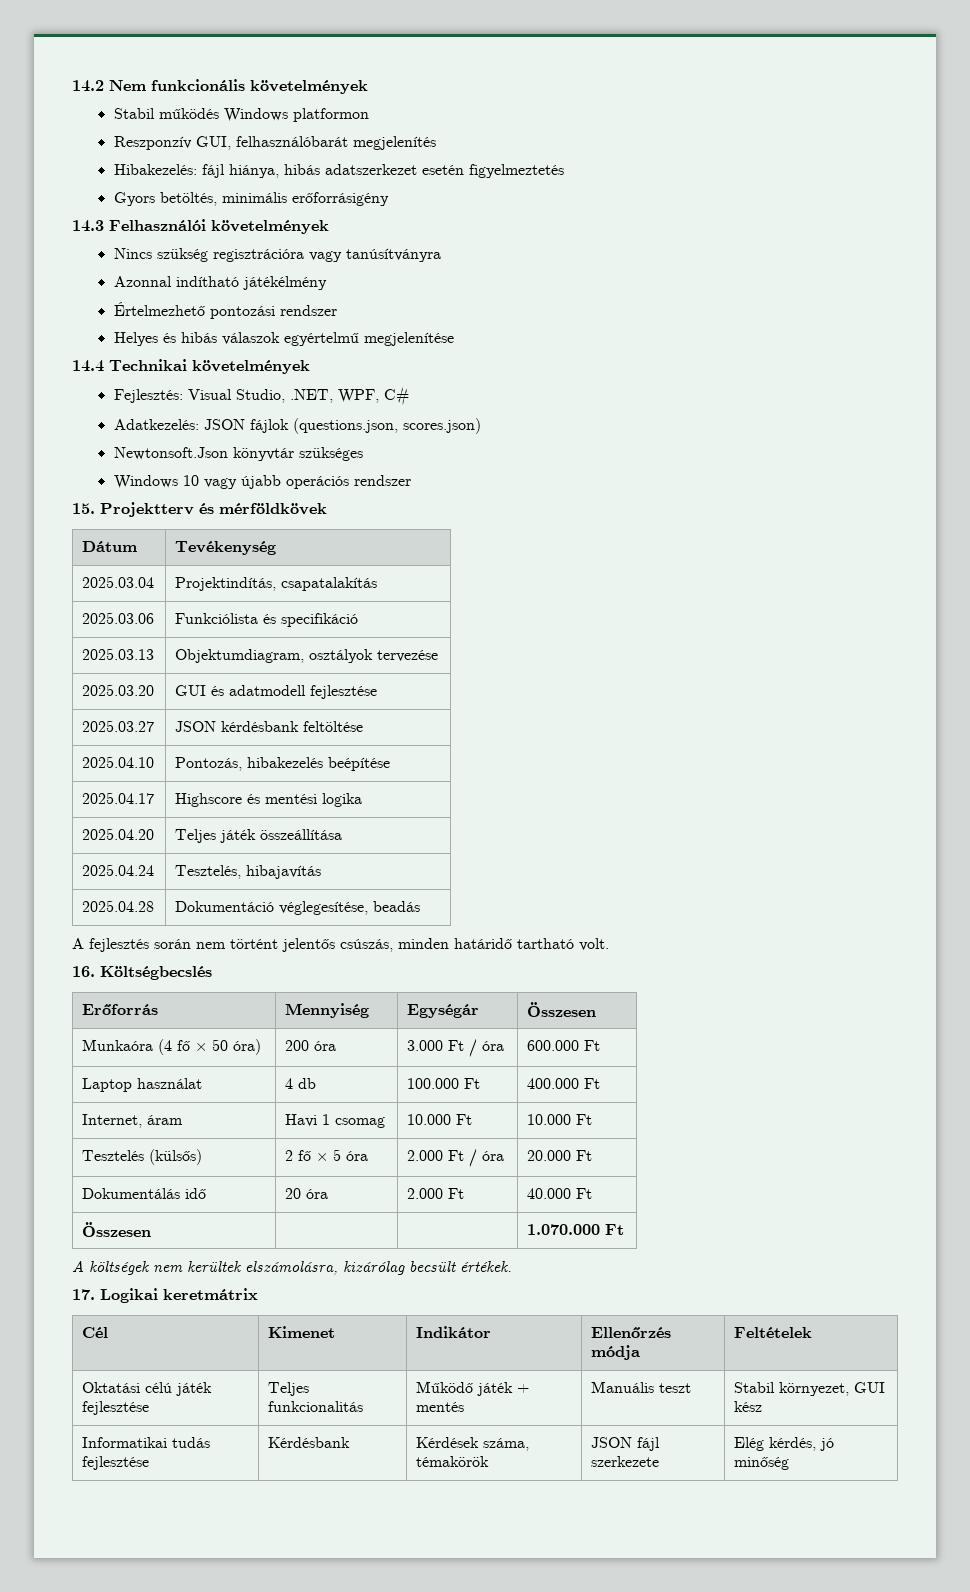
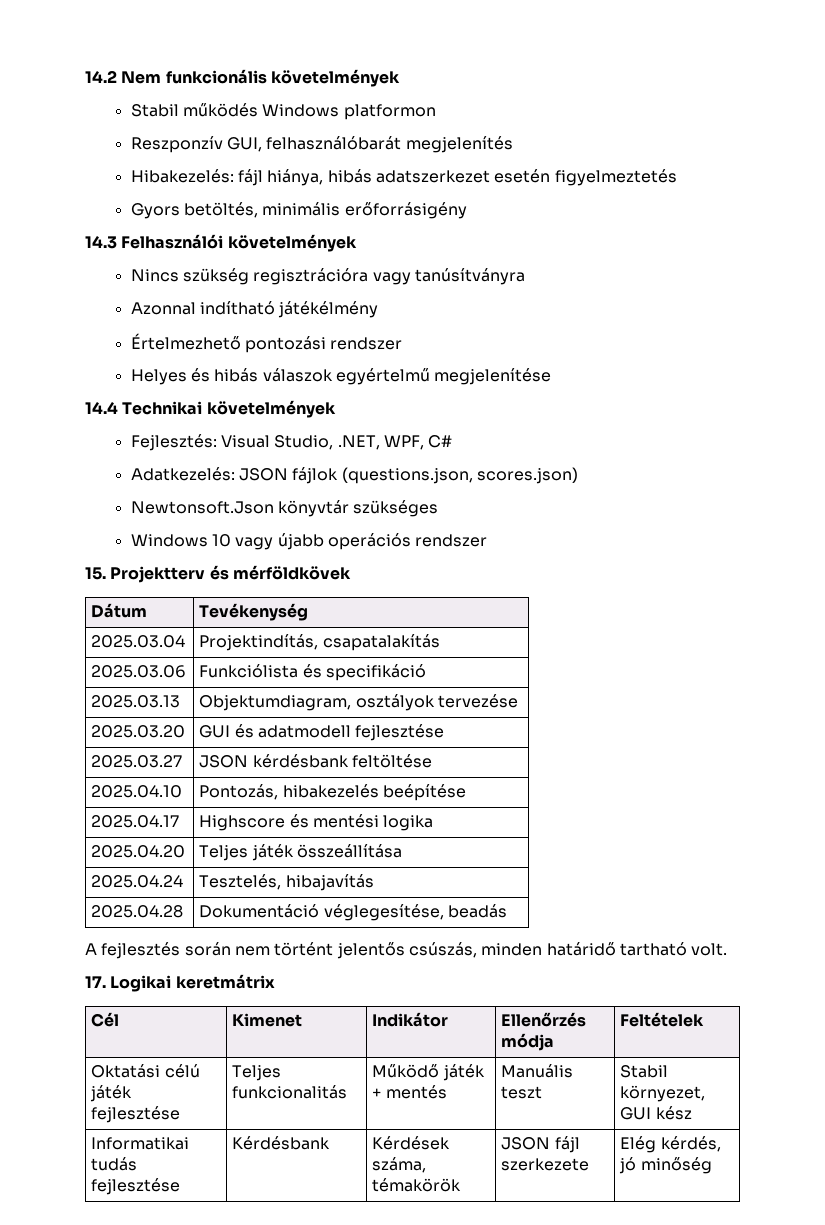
- 16. Költségbecslés
- Erőforrás | Mennyiség | Egységár | Összesen
- Munkaóra (4 fő × 50 óra) | 200 óra | 3.000 Ft / óra | 600.000 Ft
- Laptop használat | 4 db | 100.000 Ft | 400.000 Ft
- Internet, áram | Havi 1 csomag | 10.000 Ft | 10.000 Ft
- Tesztelés (külsős) | 2 fő × 5 óra | 2.000 Ft / óra | 20.000 Ft
- Dokumentálás idő | 20 óra | 2.000 Ft | 40.000 Ft
- Összesen | | | 1.070.000 Ft
- A költségek nem kerültek elszámolásra, kizárólag becsült értékek.

